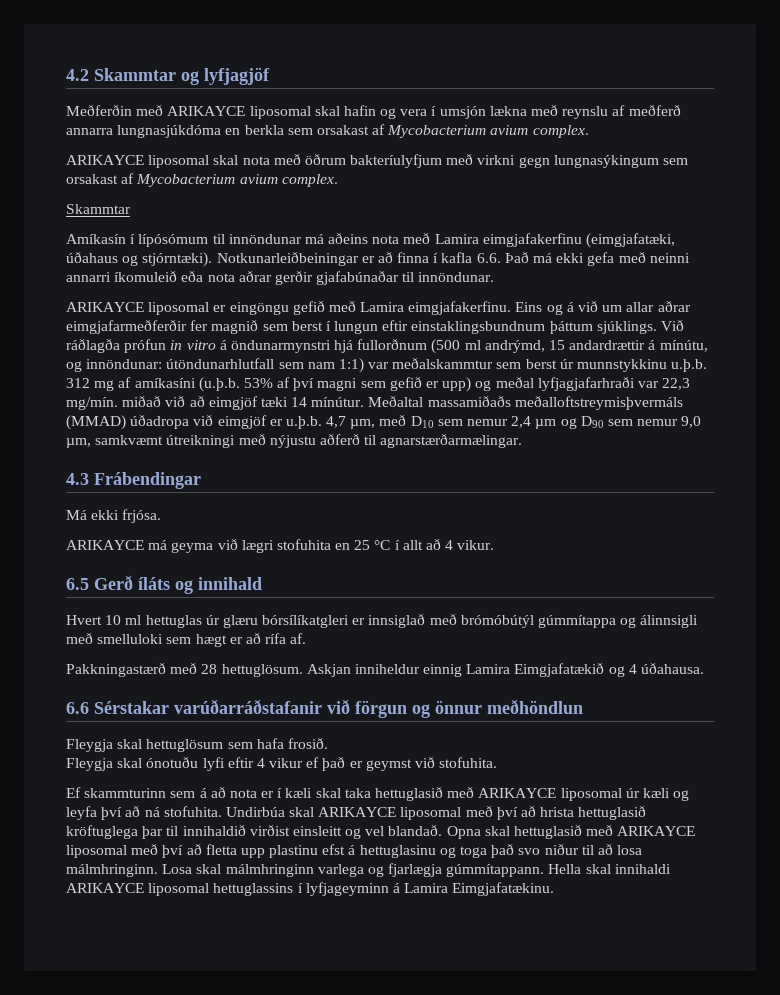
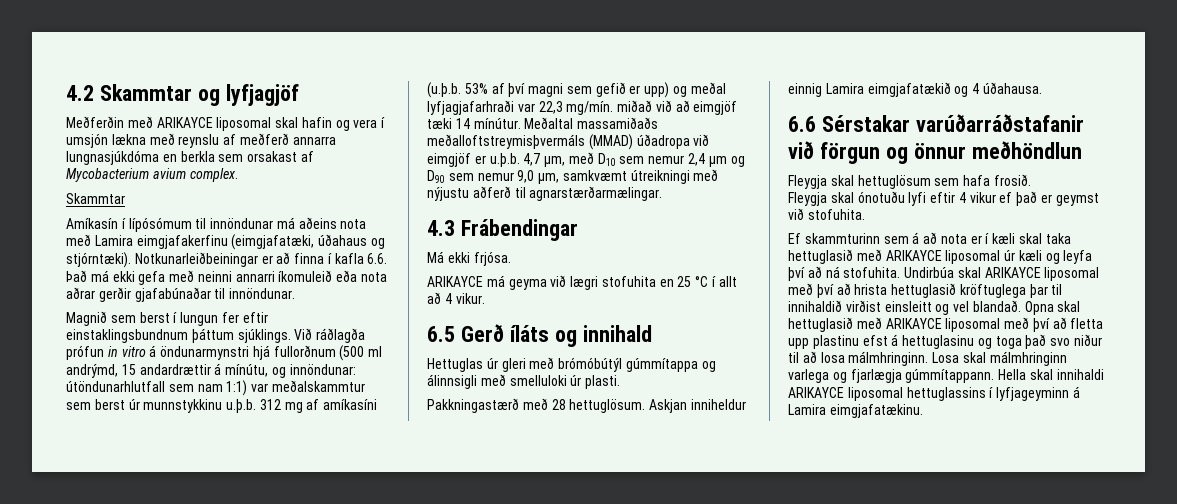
- ARIKAYCE liposomal skal nota með öðrum bakteríulyfjum með virkni gegn lungnasýkingum sem orsakast af Mycobacterium avium complex.
- ARIKAYCE liposomal er eingöngu gefið með Lamira eimgjafakerfinu. Eins og á við um allar aðrar eimgjafarmeðferðir fer magnið sem berst í lungun eftir einstaklingsbundnum þáttum sjúklings.
+ Magnið sem berst í lungun fer eftir einstaklingsbundnum þáttum sjúklings.
- Hvert 10 ml hettuglas úr glæru bórsílíkatgleri er innsiglað með brómóbútýl gúmmítappa og álinnsigli með smelluloki sem hægt er að rífa af.
+ Hettuglas úr gleri með brómóbútýl gúmmítappa og álinnsigli með smelluloki úr plasti.
- Askjan inniheldur einnig Lamira Eimgjafatækið og 4 úðahausa.
+ Askjan inniheldur einnig Lamira eimgjafatækið og 4 úðahausa.
- Hella skal innihaldi ARIKAYCE liposomal hettuglassins í lyfjageyminn á Lamira Eimgjafatækinu.
+ Hella skal innihaldi ARIKAYCE liposomal hettuglassins í lyfjageyminn á Lamira eimgjafatækinu.

